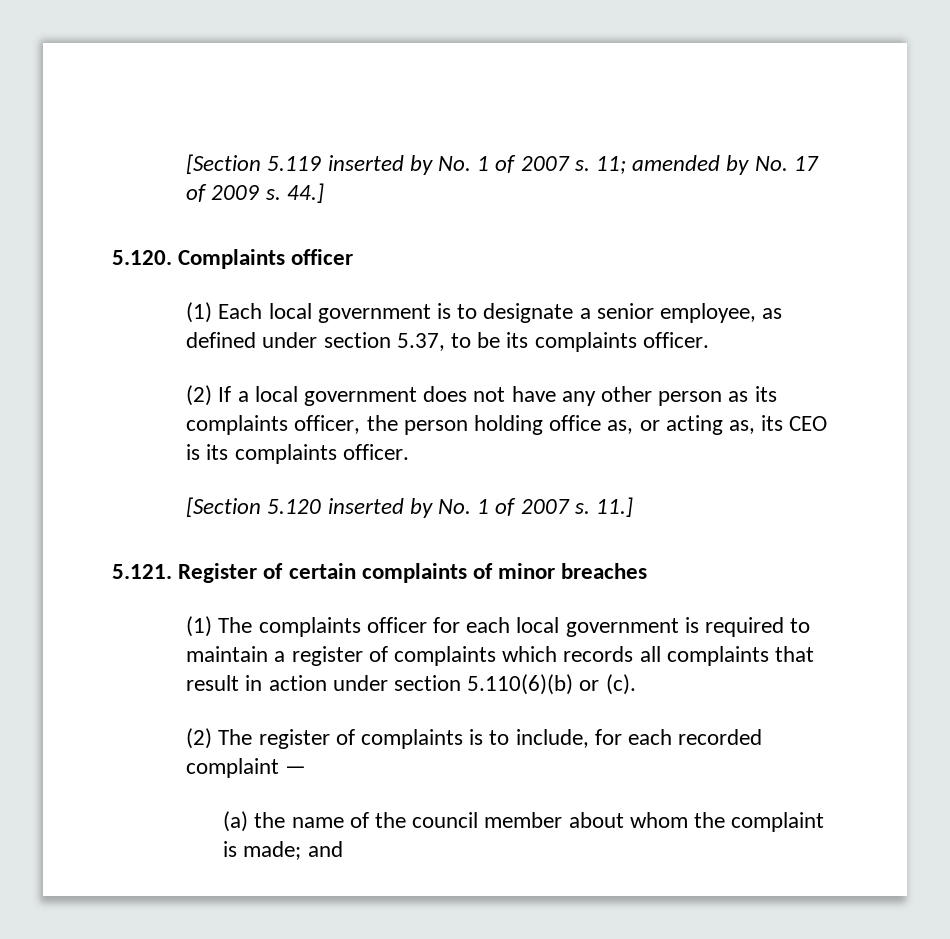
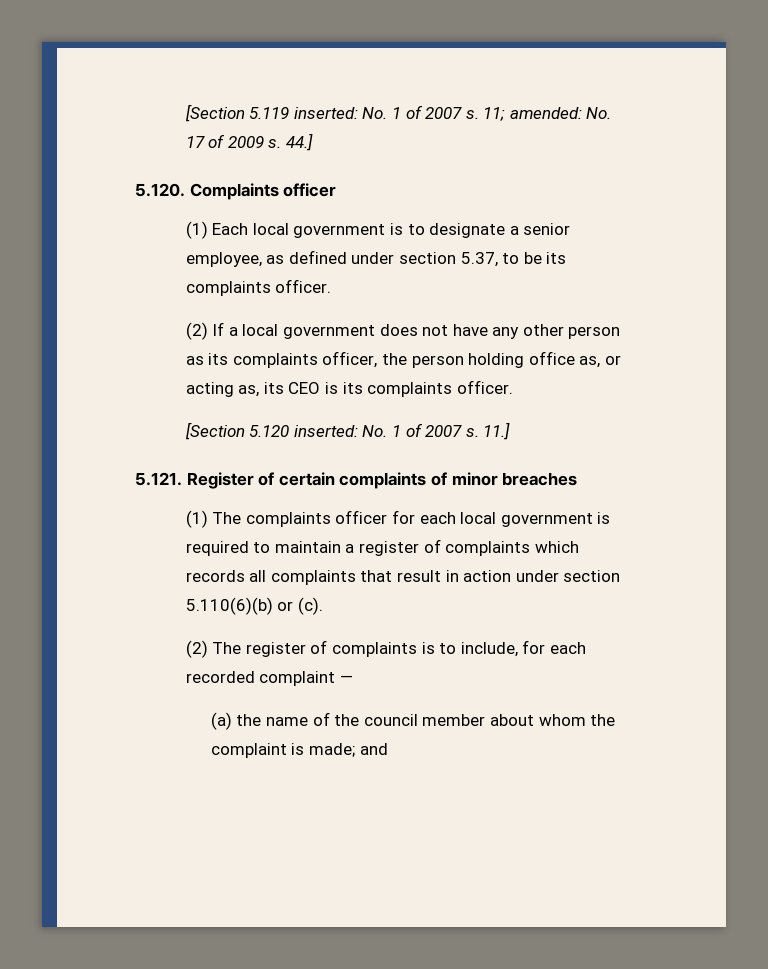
- [Section 5.119 inserted by No. 1 of 2007 s.
+ [Section 5.119 inserted: No. 1 of 2007 s.
- 11; amended by No. 17 of 2009 s.
+ 11; amended: No. 17 of 2009 s.
- [Section 5.120 inserted by No. 1 of 2007 s.
+ [Section 5.120 inserted: No. 1 of 2007 s.

